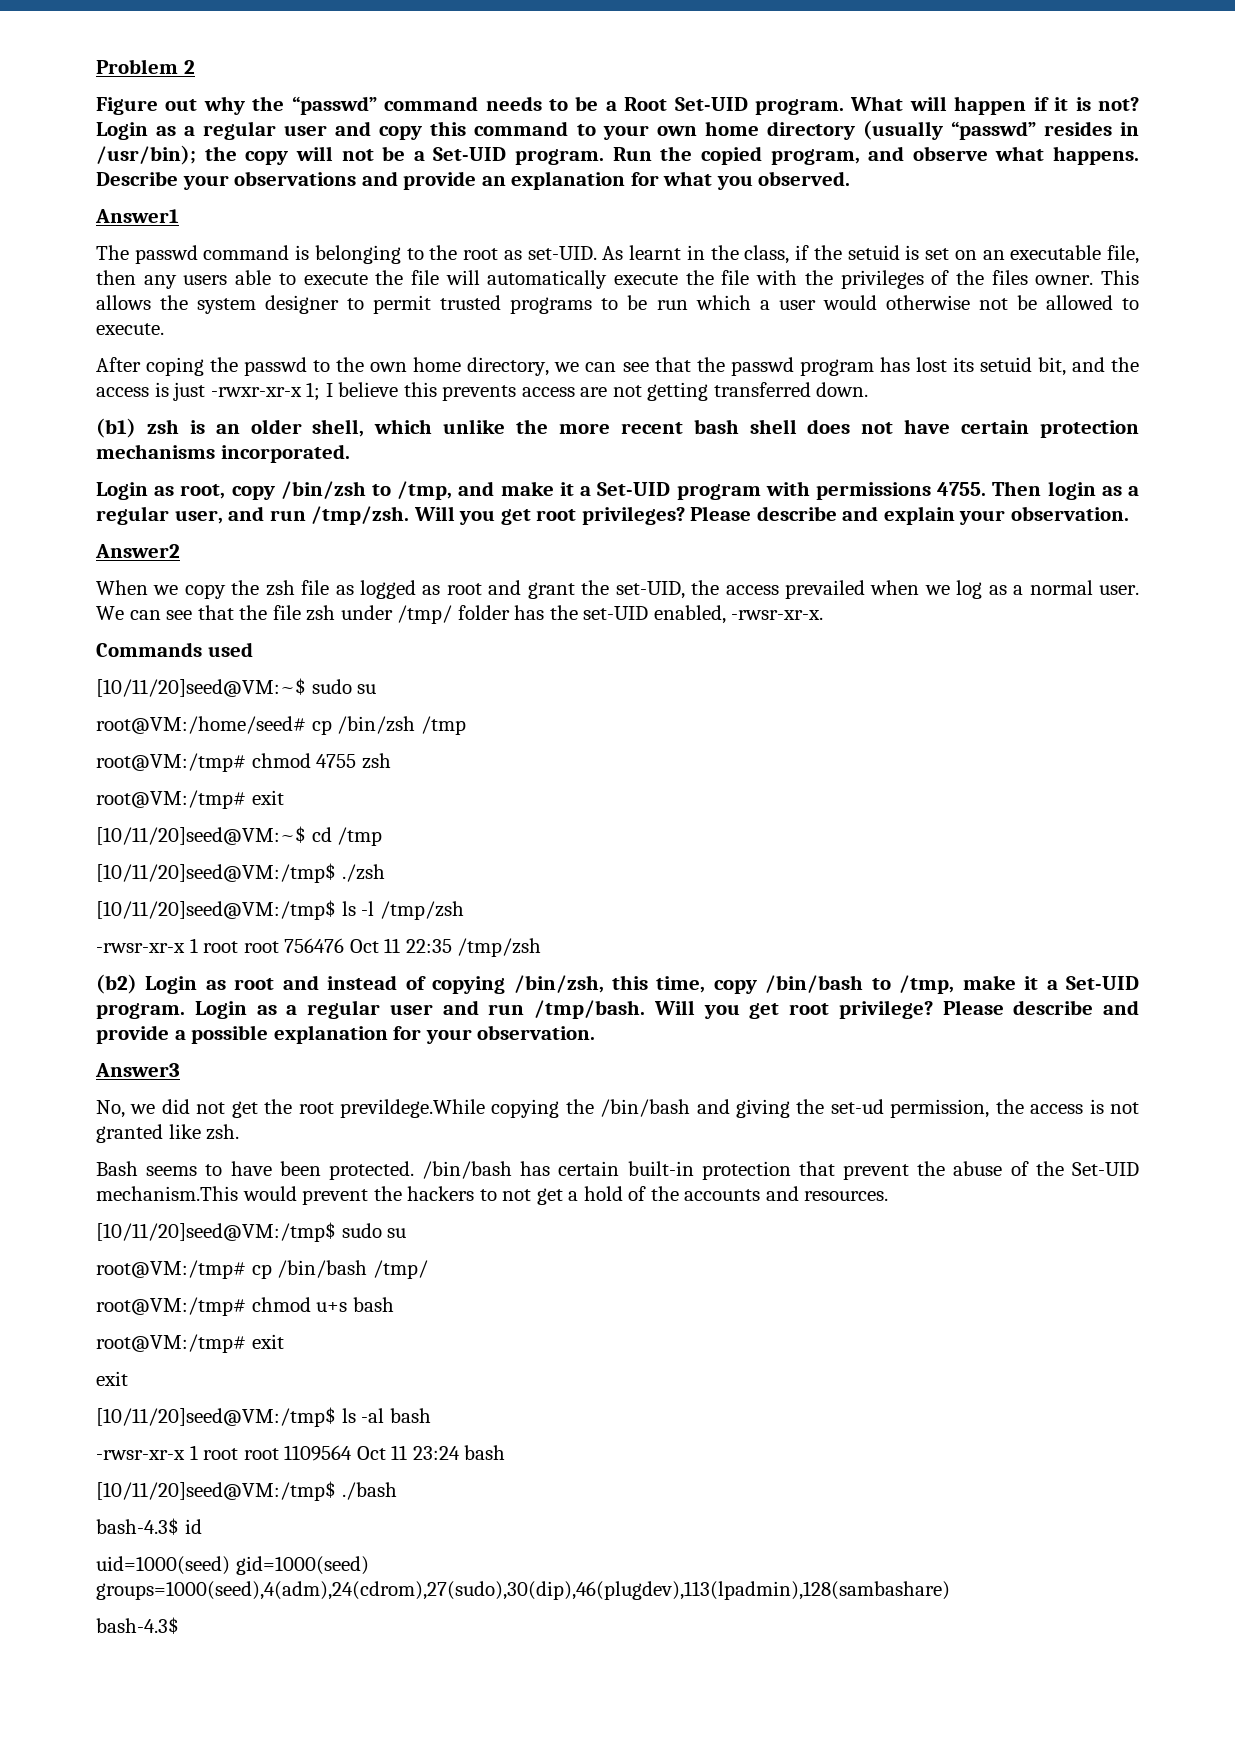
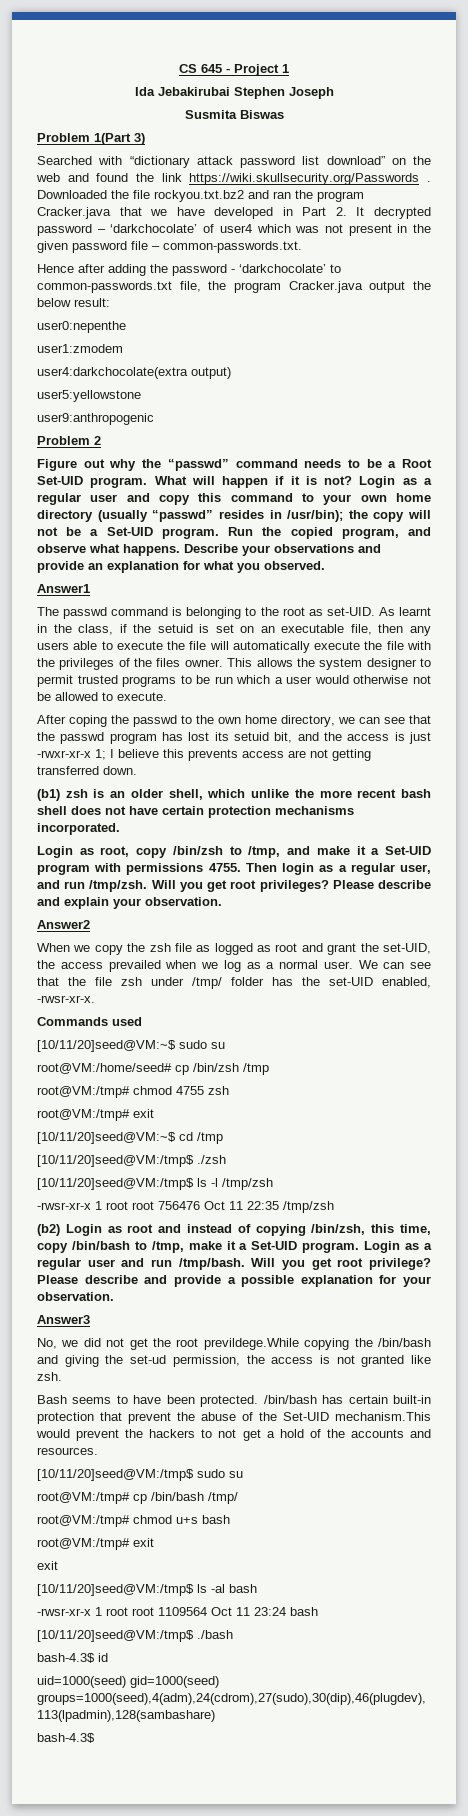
+ CS 645 - Project 1
+ Ida Jebakirubai Stephen Joseph
+ Susmita Biswas
+ Problem 1(Part 3)
+ Searched with “dictionary attack password list download” on the web and found the link https://wiki.skullsecurity.org/Passwords . Downloaded the file rockyou.txt.bz2 and ran the program Cracker.java that we have developed in Part 2. It decrypted password – ‘darkchocolate’ of user4 which was not present in the given password file – common-passwords.txt.
+ Hence after adding the password - ‘darkchocolate’ to common-passwords.txt file, the program Cracker.java output the below result:
+ user0:nepenthe
+ user1:zmodem
+ user4:darkchocolate(extra output)
+ user5:yellowstone
+ user9:anthropogenic

